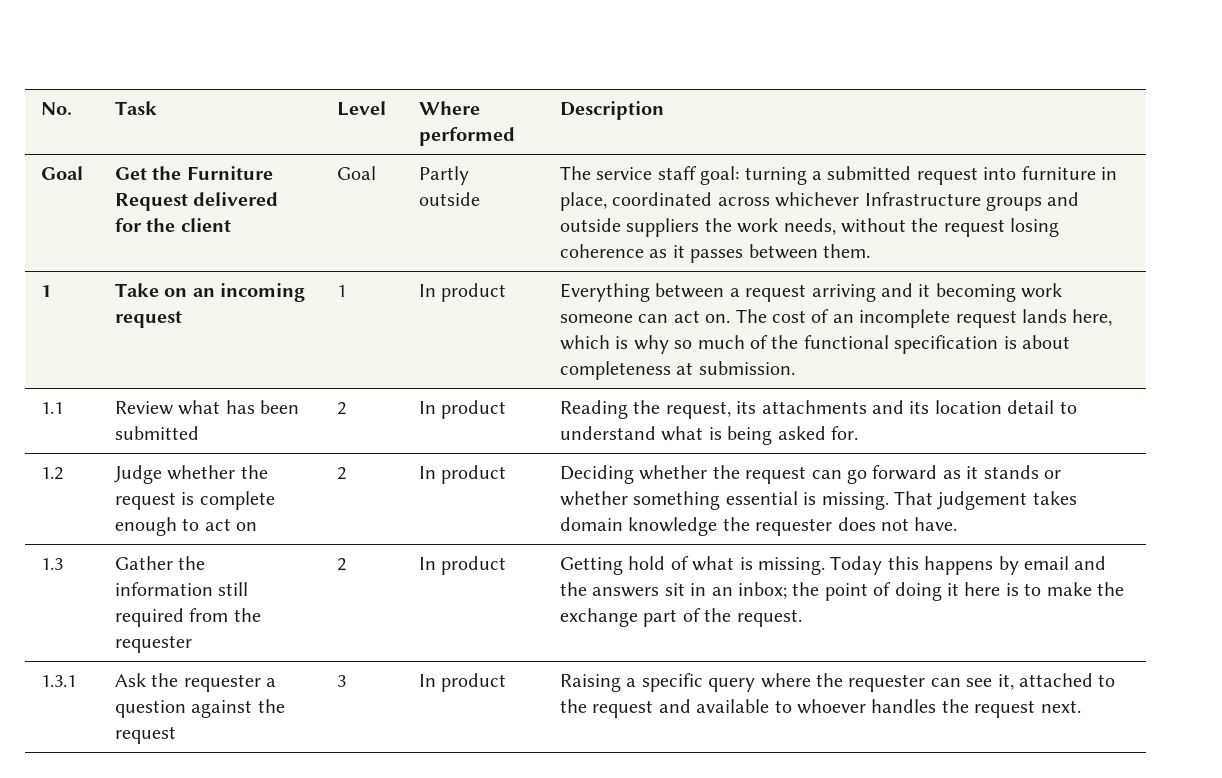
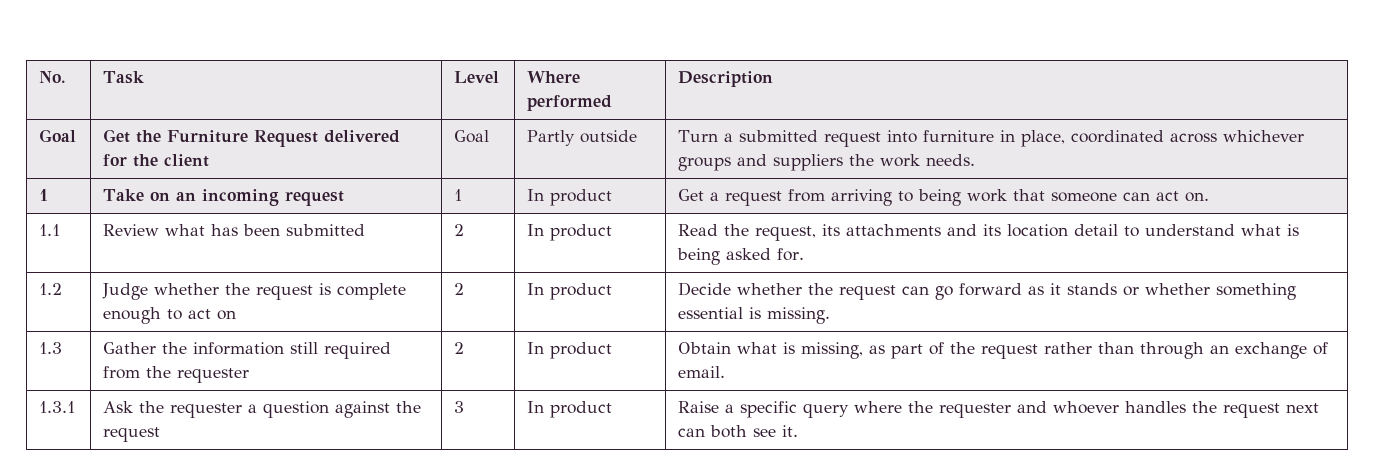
- The service staff goal: turning a submitted request into furniture in place, coordinated across whichever Infrastructure groups and outside suppliers the work needs, without the request losing coherence as it passes between them.
+ Turn a submitted request into furniture in place, coordinated across whichever groups and suppliers the work needs.
- Everything between a request arriving and it becoming work someone can act on. The cost of an incomplete request lands here, which is why so much of the functional specification is about completeness at submission.
+ Get a request from arriving to being work that someone can act on.
- 1.1 | Review what has been submitted | 2 | In product | Reading the request, its attachments and its location detail to understand what is being asked for.
+ 1.1 | Review what has been submitted | 2 | In product | Read the request, its attachments and its location detail to understand what is being asked for.
- 1.2 | Judge whether the request is complete enough to act on | 2 | In product | Deciding whether the request can go forward as it stands or whether something essential is missing. That judgement takes domain knowledge the requester does not have.
+ 1.2 | Judge whether the request is complete enough to act on | 2 | In product | Decide whether the request can go forward as it stands or whether something essential is missing.
- Getting hold of what is missing. Today this happens by email and the answers sit in an inbox; the point of doing it here is to make the exchange part of the request.
+ Obtain what is missing, as part of the request rather than through an exchange of email.
- 1.3.1 | Ask the requester a question against the request | 3 | In product | Raising a specific query where the requester can see it, attached to the request and available to whoever handles the request next.
+ 1.3.1 | Ask the requester a question against the request | 3 | In product | Raise a specific query where the requester and whoever handles the request next can both see it.

